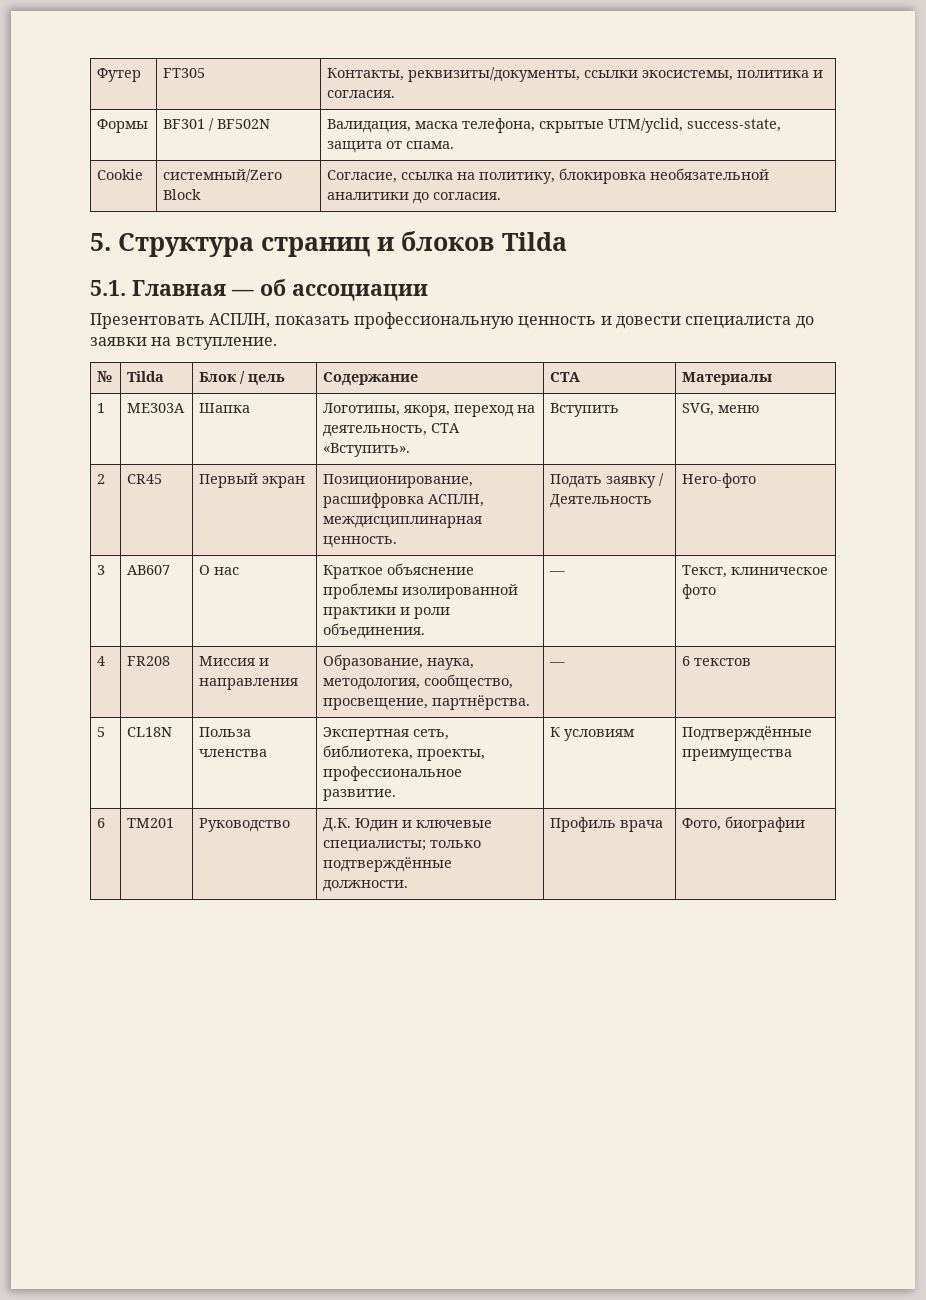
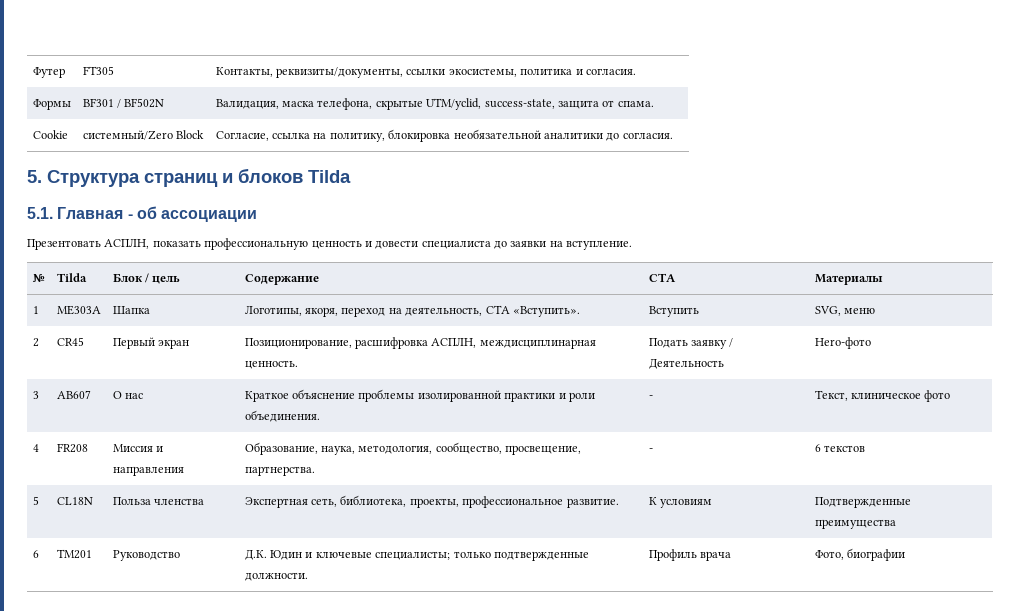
- 5.1. Главная — об ассоциации
+ 5.1. Главная - об ассоциации
- 3 | AB607 | О нас | Краткое объяснение проблемы изолированной практики и роли объединения. | — | Текст, клиническое фото
+ 3 | AB607 | О нас | Краткое объяснение проблемы изолированной практики и роли объединения. | - | Текст, клиническое фото
- 4 | FR208 | Миссия и направления | Образование, наука, методология, сообщество, просвещение, партнёрства. | — | 6 текстов
+ 4 | FR208 | Миссия и направления | Образование, наука, методология, сообщество, просвещение, партнерства. | - | 6 текстов
- 5 | CL18N | Польза членства | Экспертная сеть, библиотека, проекты, профессиональное развитие. | К условиям | Подтверждённые преимущества
+ 5 | CL18N | Польза членства | Экспертная сеть, библиотека, проекты, профессиональное развитие. | К условиям | Подтвержденные преимущества
- 6 | TM201 | Руководство | Д.К. Юдин и ключевые специалисты; только подтверждённые должности. | Профиль врача | Фото, биографии
+ 6 | TM201 | Руководство | Д.К. Юдин и ключевые специалисты; только подтвержденные должности. | Профиль врача | Фото, биографии

